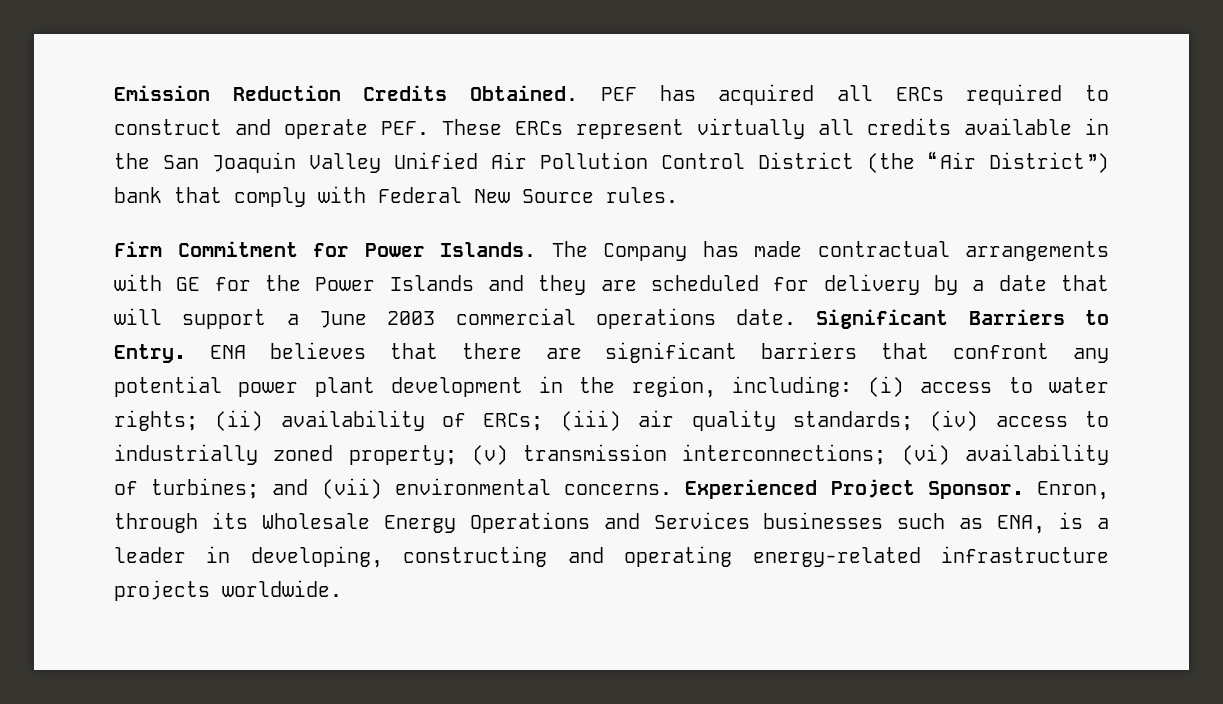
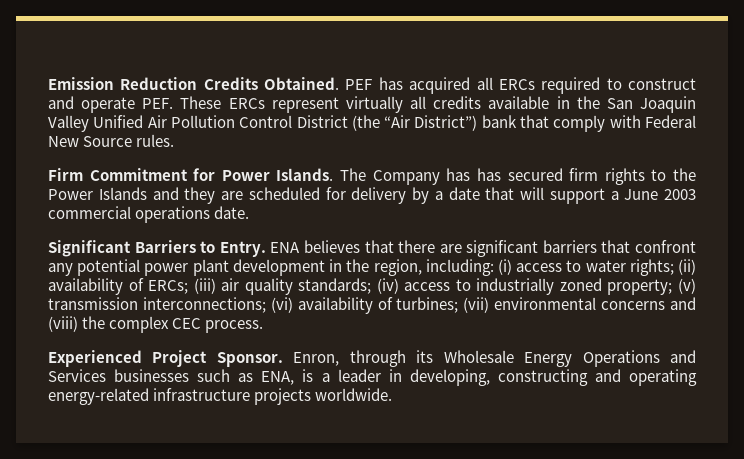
- The Company has made contractual arrangements with GE for the Power Islands and they are scheduled for delivery by a date that will support a June 2003 commercial operations date. Significant Barriers to Entry.
+ The Company has has secured firm rights to the Power Islands and they are scheduled for delivery by a date that will support a June 2003 commercial operations date.
+ Significant Barriers to Entry.
- ENA believes that there are significant barriers that confront any potential power plant development in the region, including: (i) access to water rights; (ii) availability of ERCs; (iii) air quality standards; (iv) access to industrially zoned property; (v) transmission interconnections; (vi) availability of turbines; and (vii) environmental concerns. Experienced Project Sponsor.
+ ENA believes that there are significant barriers that confront any potential power plant development in the region, including: (i) access to water rights; (ii) availability of ERCs; (iii) air quality standards; (iv) access to industrially zoned property; (v) transmission interconnections; (vi) availability of turbines; (vii) environmental concerns and (viii) the complex CEC process.
+ Experienced Project Sponsor.

